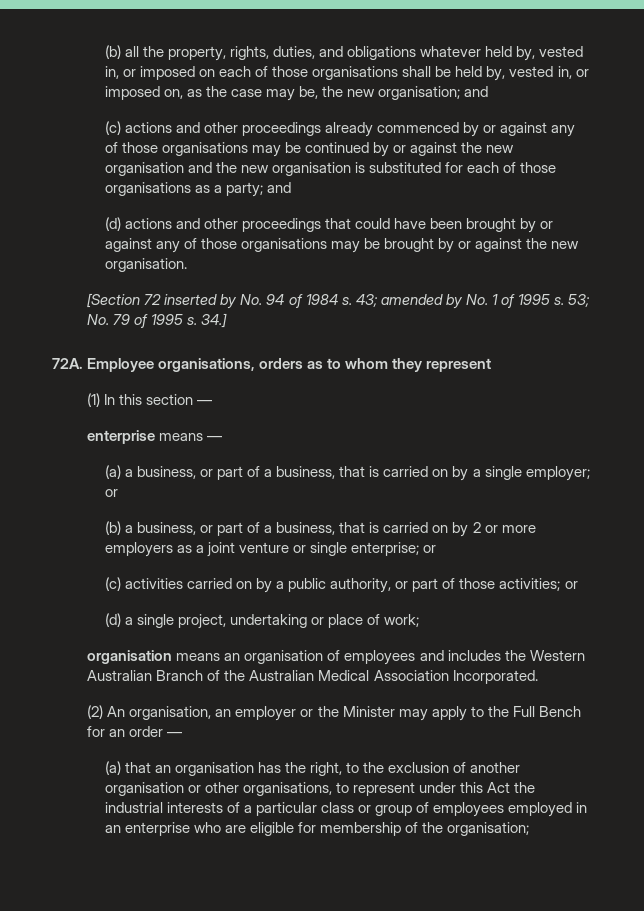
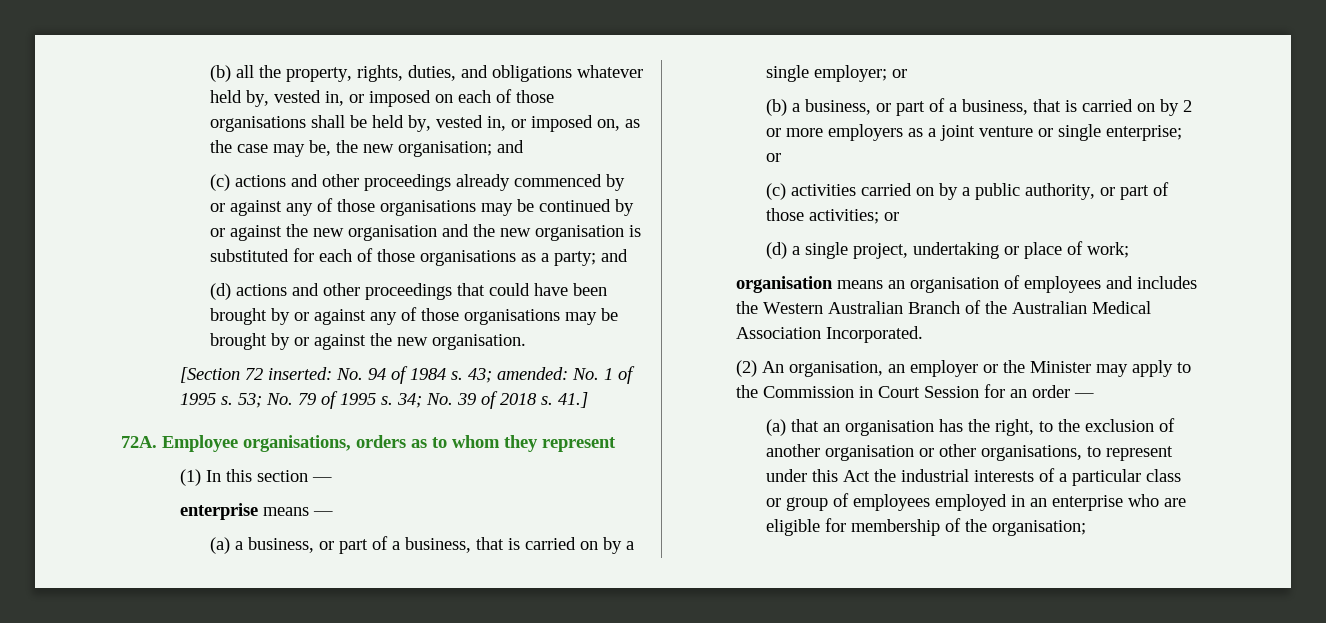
- [Section 72 inserted by No. 94 of 1984 s.
+ [Section 72 inserted: No. 94 of 1984 s.
- 43; amended by No. 1 of 1995 s.
+ 43; amended: No. 1 of 1995 s.
- 34.]
+ 34; No. 39 of 2018 s. 41.]
- (2) An organisation, an employer or the Minister may apply to the Full Bench for an order —
+ (2) An organisation, an employer or the Minister may apply to the Commission in Court Session for an order —

